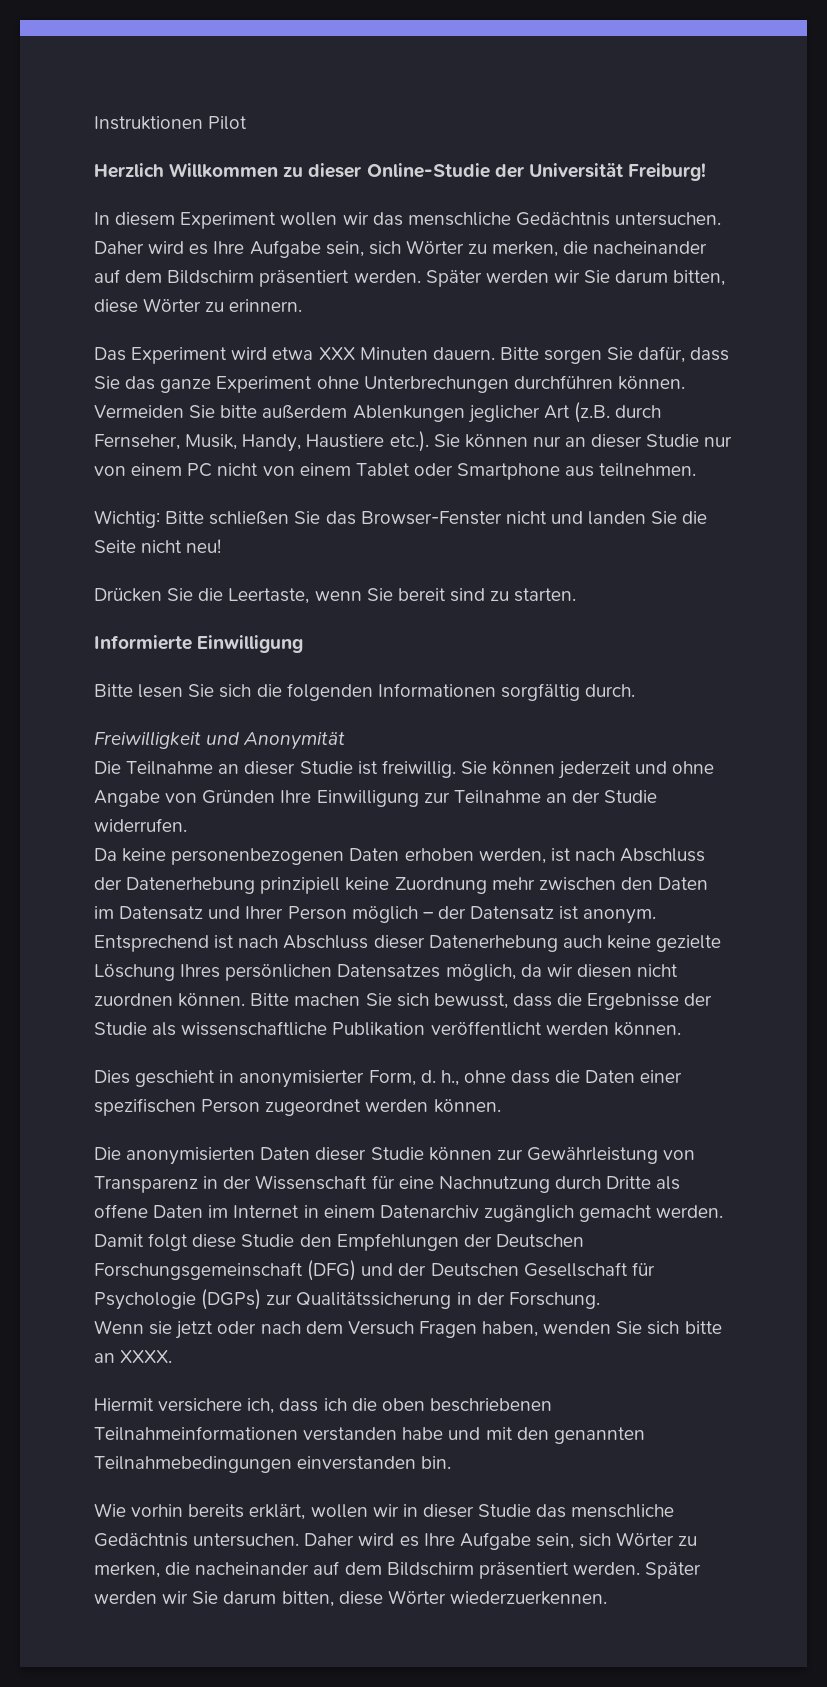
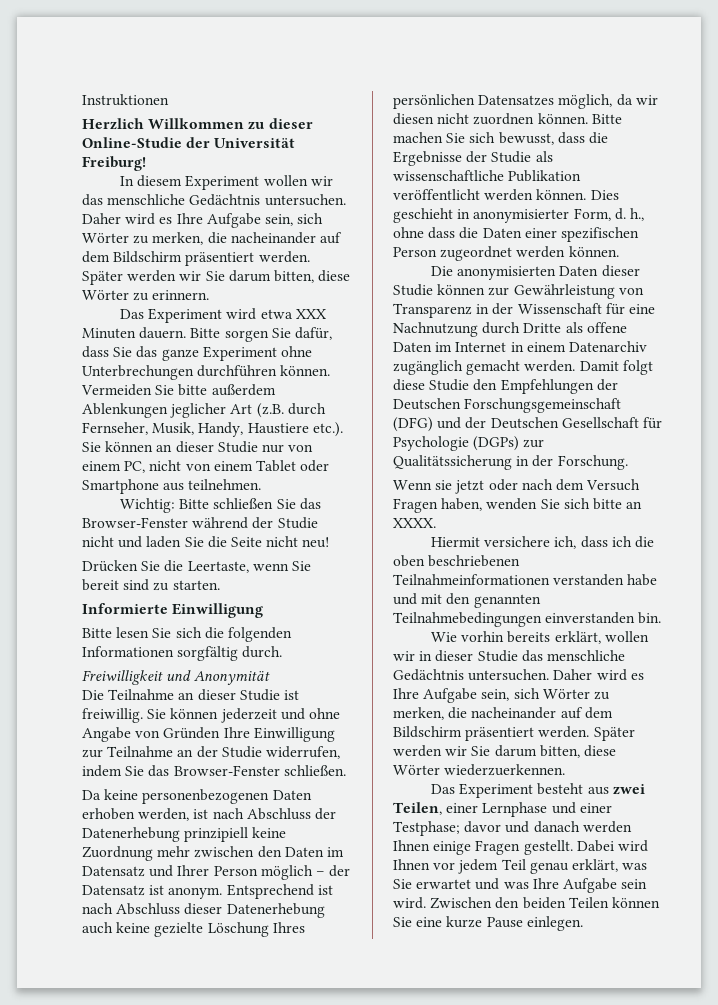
- Instruktionen Pilot
+ Instruktionen
- Vermeiden Sie bitte außerdem Ablenkungen jeglicher Art (z.B. durch Fernseher, Musik, Handy, Haustiere etc.). Sie können nur an dieser Studie nur von einem PC nicht von einem Tablet oder Smartphone aus teilnehmen.
+ Vermeiden Sie bitte außerdem Ablenkungen jeglicher Art (z.B. durch Fernseher, Musik, Handy, Haustiere etc.). Sie können an dieser Studie nur von einem PC, nicht von einem Tablet oder Smartphone aus teilnehmen.
- Wichtig: Bitte schließen Sie das Browser-Fenster nicht und landen Sie die Seite nicht neu!
+ Wichtig: Bitte schließen Sie das Browser-Fenster während der Studie nicht und laden Sie die Seite nicht neu!
- Sie können jederzeit und ohne Angabe von Gründen Ihre Einwilligung zur Teilnahme an der Studie widerrufen.
+ Sie können jederzeit und ohne Angabe von Gründen Ihre Einwilligung zur Teilnahme an der Studie widerrufen, indem Sie das Browser-Fenster schließen.
- Bitte machen Sie sich bewusst, dass die Ergebnisse der Studie als wissenschaftliche Publikation veröffentlicht werden können.
- Dies geschieht in anonymisierter Form, d. h., ohne dass die Daten einer spezifischen Person zugeordnet werden können.
+ Bitte machen Sie sich bewusst, dass die Ergebnisse der Studie als wissenschaftliche Publikation veröffentlicht werden können. Dies geschieht in anonymisierter Form, d. h., ohne dass die Daten einer spezifischen Person zugeordnet werden können.
+ Das Experiment besteht aus zwei Teilen, einer Lernphase und einer Testphase; davor und danach werden Ihnen einige Fragen gestellt. Dabei wird Ihnen vor jedem Teil genau erklärt, was Sie erwartet und was Ihre Aufgabe sein wird. Zwischen den beiden Teilen können Sie eine kurze Pause einlegen.

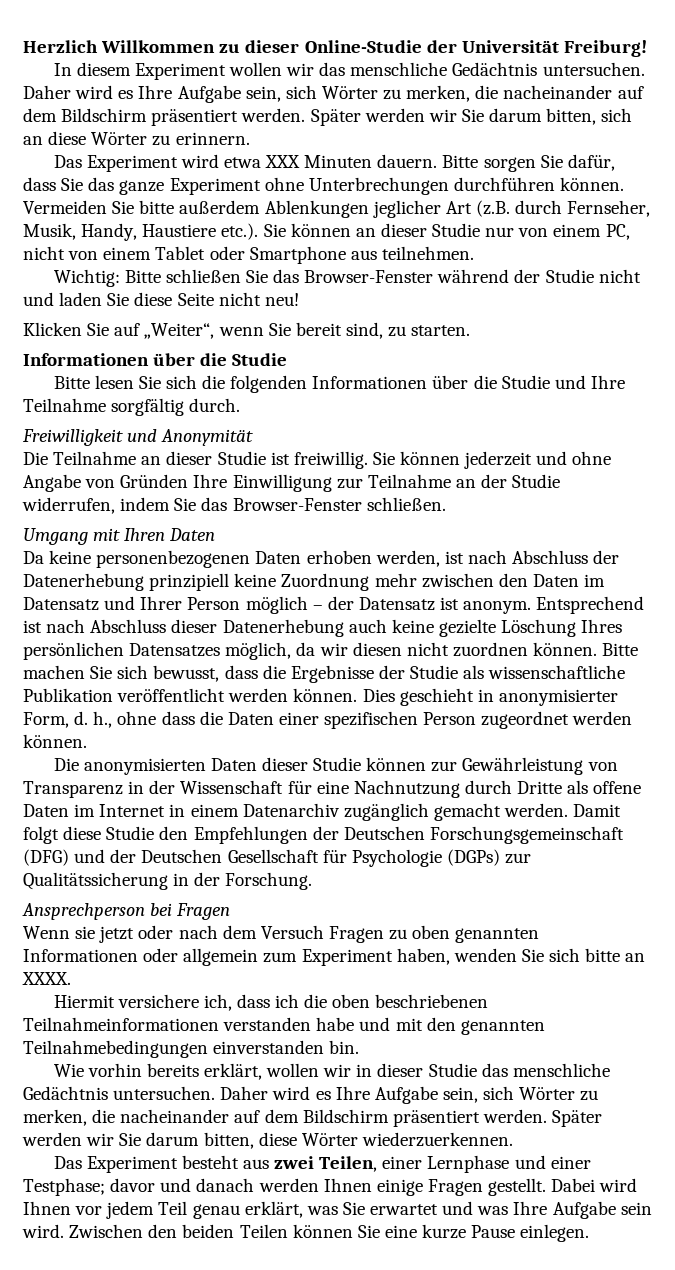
- Instruktionen
- Später werden wir Sie darum bitten, diese Wörter zu erinnern.
+ Später werden wir Sie darum bitten, sich an diese Wörter zu erinnern.
- Wichtig: Bitte schließen Sie das Browser-Fenster während der Studie nicht und laden Sie die Seite nicht neu!
+ Wichtig: Bitte schließen Sie das Browser-Fenster während der Studie nicht und laden Sie diese Seite nicht neu!
- Drücken Sie die Leertaste, wenn Sie bereit sind zu starten.
- Informierte Einwilligung
+ Klicken Sie auf „Weiter“, wenn Sie bereit sind, zu starten.
+ Informationen über die Studie
- Bitte lesen Sie sich die folgenden Informationen sorgfältig durch.
+ Bitte lesen Sie sich die folgenden Informationen über die Studie und Ihre Teilnahme sorgfältig durch.
+ Umgang mit Ihren Daten
+ Ansprechperson bei Fragen
- Wenn sie jetzt oder nach dem Versuch Fragen haben, wenden Sie sich bitte an XXXX.
+ Wenn sie jetzt oder nach dem Versuch Fragen zu oben genannten Informationen oder allgemein zum Experiment haben, wenden Sie sich bitte an XXXX.

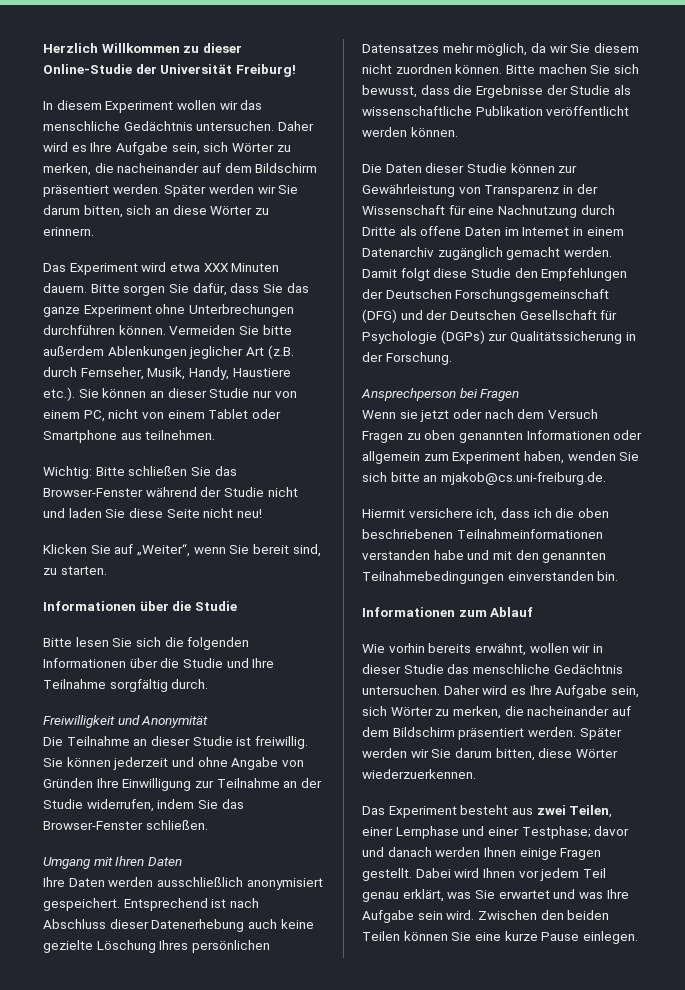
- Da keine personenbezogenen Daten erhoben werden, ist nach Abschluss der Datenerhebung prinzipiell keine Zuordnung mehr zwischen den Daten im Datensatz und Ihrer Person möglich – der Datensatz ist anonym.
+ Ihre Daten werden ausschließlich anonymisiert gespeichert.
- Entsprechend ist nach Abschluss dieser Datenerhebung auch keine gezielte Löschung Ihres persönlichen Datensatzes möglich, da wir diesen nicht zuordnen können.
+ Entsprechend ist nach Abschluss dieser Datenerhebung auch keine gezielte Löschung Ihres persönlichen Datensatzes mehr möglich, da wir Sie diesem nicht zuordnen können.
- Bitte machen Sie sich bewusst, dass die Ergebnisse der Studie als wissenschaftliche Publikation veröffentlicht werden können. Dies geschieht in anonymisierter Form, d. h., ohne dass die Daten einer spezifischen Person zugeordnet werden können.
- Die anonymisierten Daten dieser Studie können zur Gewährleistung von Transparenz in der Wissenschaft für eine Nachnutzung durch Dritte als offene Daten im Internet in einem Datenarchiv zugänglich gemacht werden.
+ Bitte machen Sie sich bewusst, dass die Ergebnisse der Studie als wissenschaftliche Publikation veröffentlicht werden können.
+ Die Daten dieser Studie können zur Gewährleistung von Transparenz in der Wissenschaft für eine Nachnutzung durch Dritte als offene Daten im Internet in einem Datenarchiv zugänglich gemacht werden.
- Wenn sie jetzt oder nach dem Versuch Fragen zu oben genannten Informationen oder allgemein zum Experiment haben, wenden Sie sich bitte an XXXX.
+ Wenn sie jetzt oder nach dem Versuch Fragen zu oben genannten Informationen oder allgemein zum Experiment haben, wenden Sie sich bitte an mjakob@cs.uni-freiburg.de.
+ Informationen zum Ablauf
- Wie vorhin bereits erklärt, wollen wir in dieser Studie das menschliche Gedächtnis untersuchen.
+ Wie vorhin bereits erwähnt, wollen wir in dieser Studie das menschliche Gedächtnis untersuchen.

